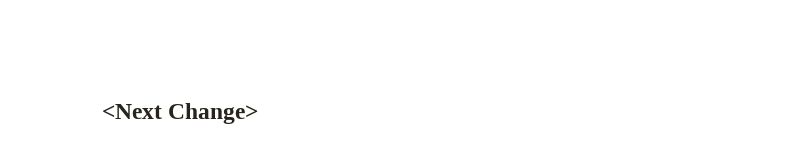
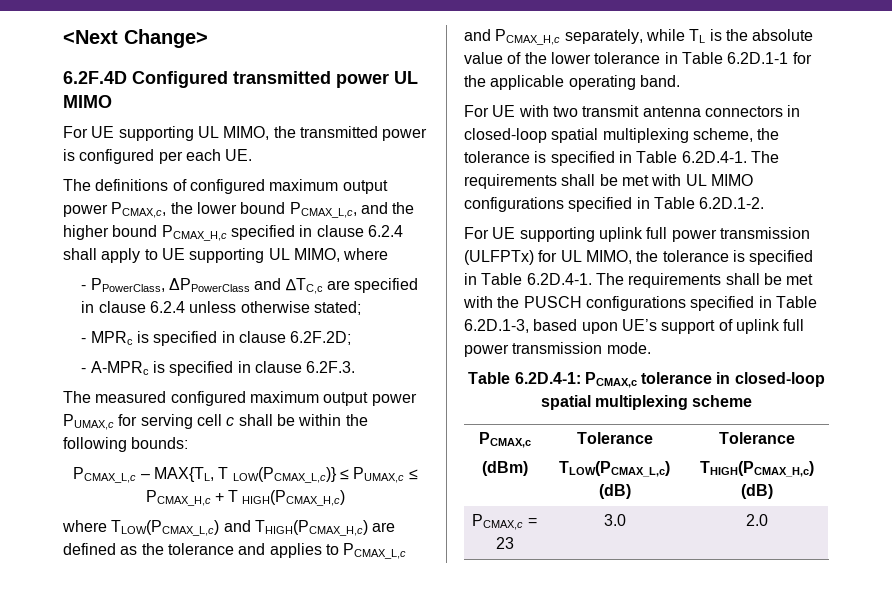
+ 6.2F.4D Configured transmitted power UL MIMO
+ For UE supporting UL MIMO, the transmitted power is configured per each UE.
+ The definitions of configured maximum output power PCMAX,c, the lower bound PCMAX_L,c, and the higher bound PCMAX_H,c specified in clause 6.2.4 shall apply to UE supporting UL MIMO, where
+ - PPowerClass, ΔPPowerClass and ∆TC,c are specified in clause 6.2.4 unless otherwise stated;
+ - MPRc is specified in clause 6.2F.2D;
+ - A-MPRc is specified in clause 6.2F.3.
+ The measured configured maximum output power PUMAX,c for serving cell c shall be within the following bounds:
+ PCMAX_L,c – MAX{TL, T LOW(PCMAX_L,c)} ≤ PUMAX,c ≤ PCMAX_H,c + T HIGH(PCMAX_H,c)
+ where TLOW(PCMAX_L,c) and THIGH(PCMAX_H,c) are defined as the tolerance and applies to PCMAX_L,c and PCMAX_H,c separately, while TL is the absolute value of the lower tolerance in Table 6.2D.1-1 for the applicable operating band.
+ For UE with two transmit antenna connectors in closed-loop spatial multiplexing scheme, the tolerance is specified in Table 6.2D.4-1. The requirements shall be met with UL MIMO configurations specified in Table 6.2D.1-2.
+ For UE supporting uplink full power transmission (ULFPTx) for UL MIMO, the tolerance is specified in Table 6.2D.4-1. The requirements shall be met with the PUSCH configurations specified in Table 6.2D.1-3, based upon UE’s support of uplink full power transmission mode.
+ Table 6.2D.4-1: PCMAX,c tolerance in closed-loop spatial multiplexing scheme
+ PCMAX,c
+ (dBm) | Tolerance
+ TLOW(PCMAX_L,c) (dB) | Tolerance
+ THIGH(PCMAX_H,c) (dB)
+ PCMAX,c = 23 | 3.0 | 2.0

